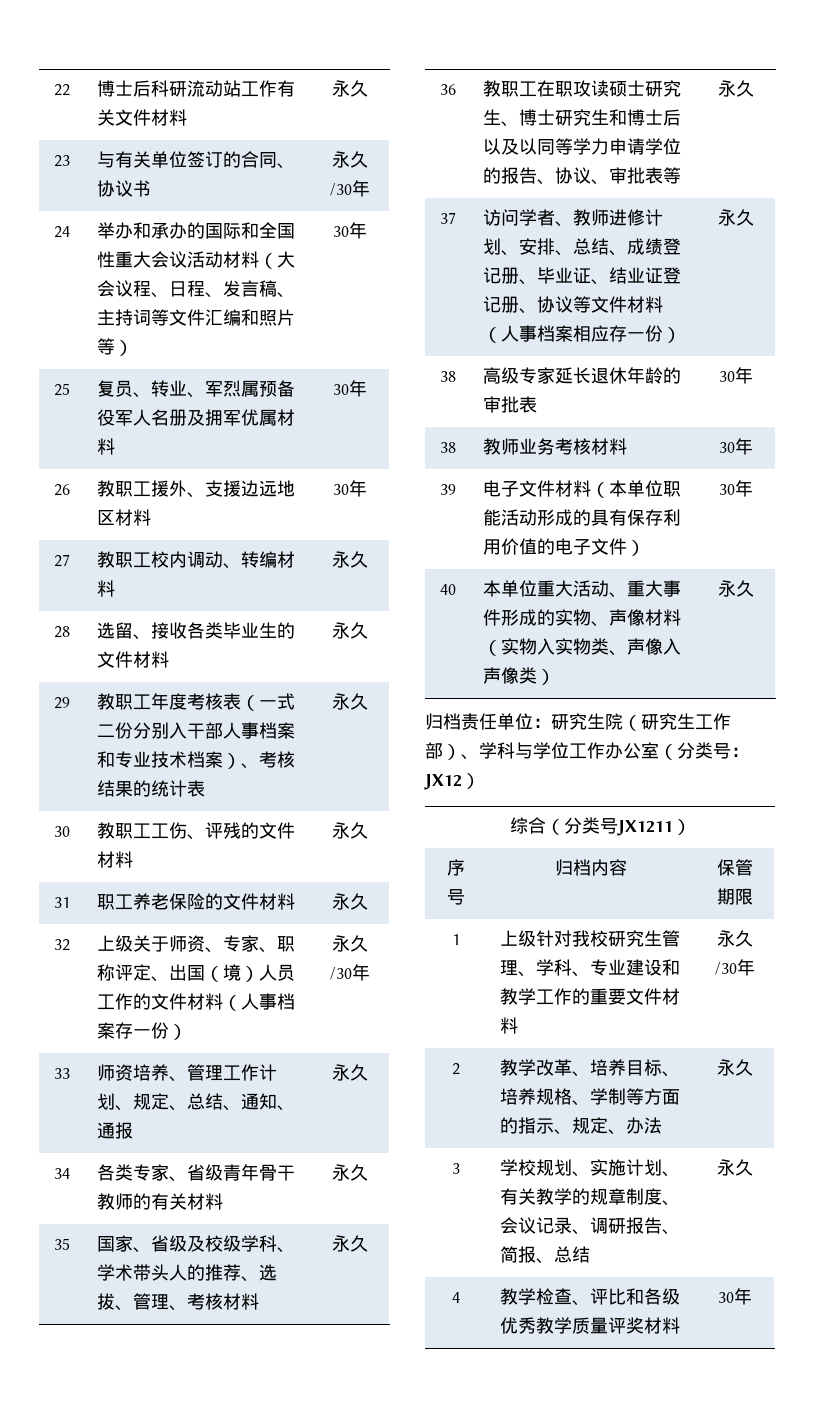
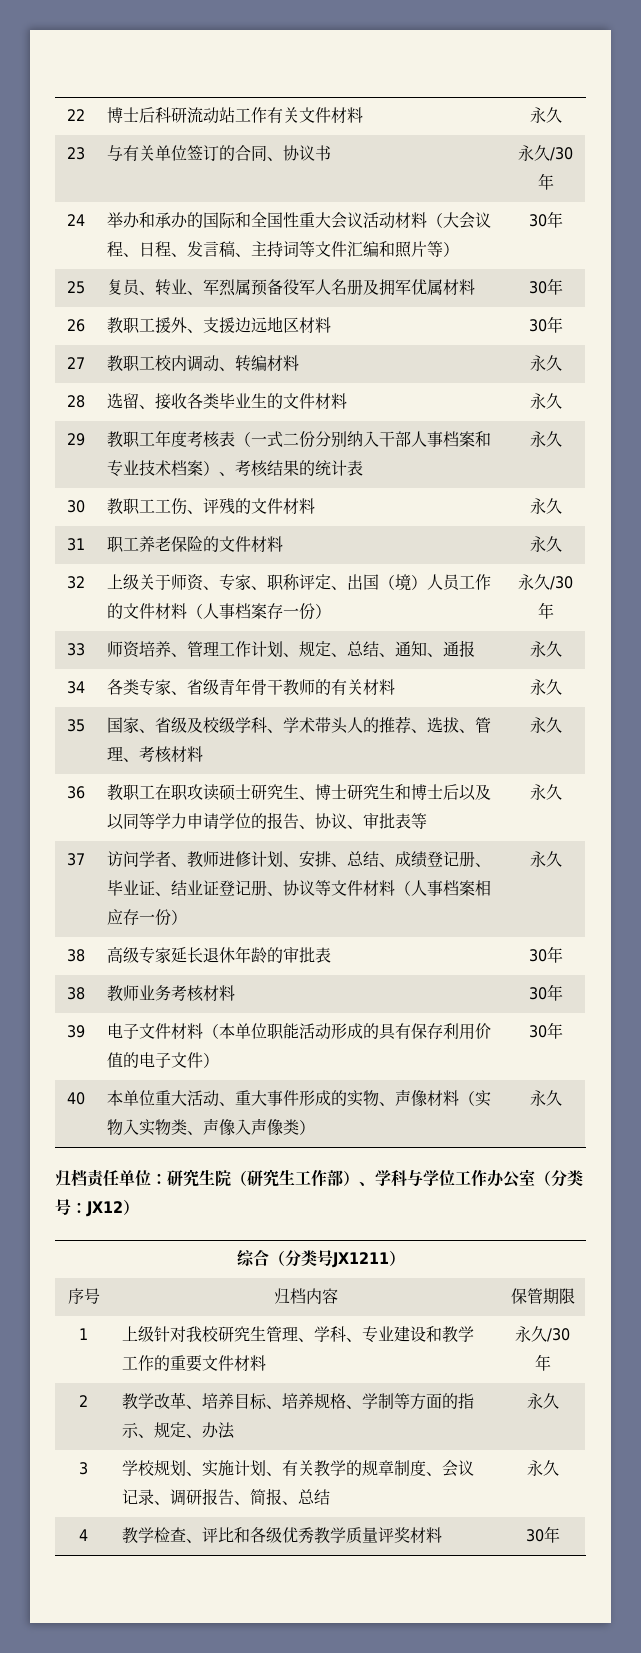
- 29 | 教职工年度考核表（一式二份分别入干部人事档案和专业技术档案）、考核结果的统计表 | 永久
+ 29 | 教职工年度考核表（一式二份分别纳入干部人事档案和专业技术档案）、考核结果的统计表 | 永久

